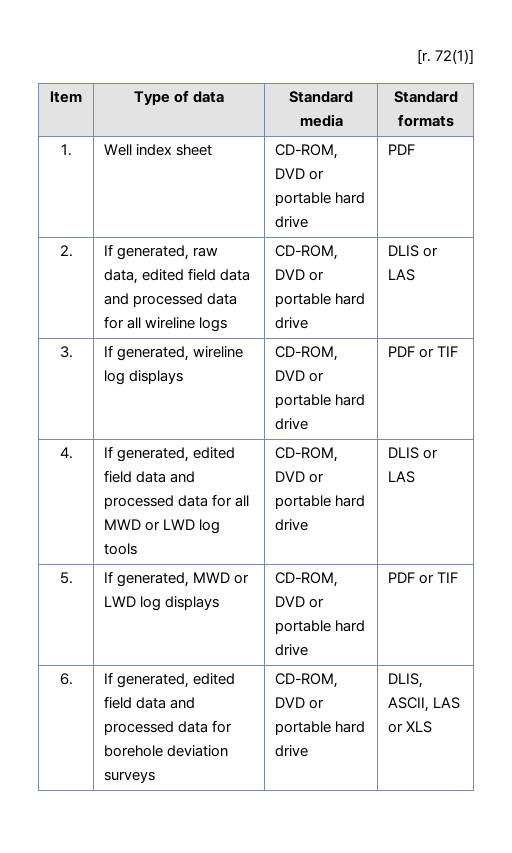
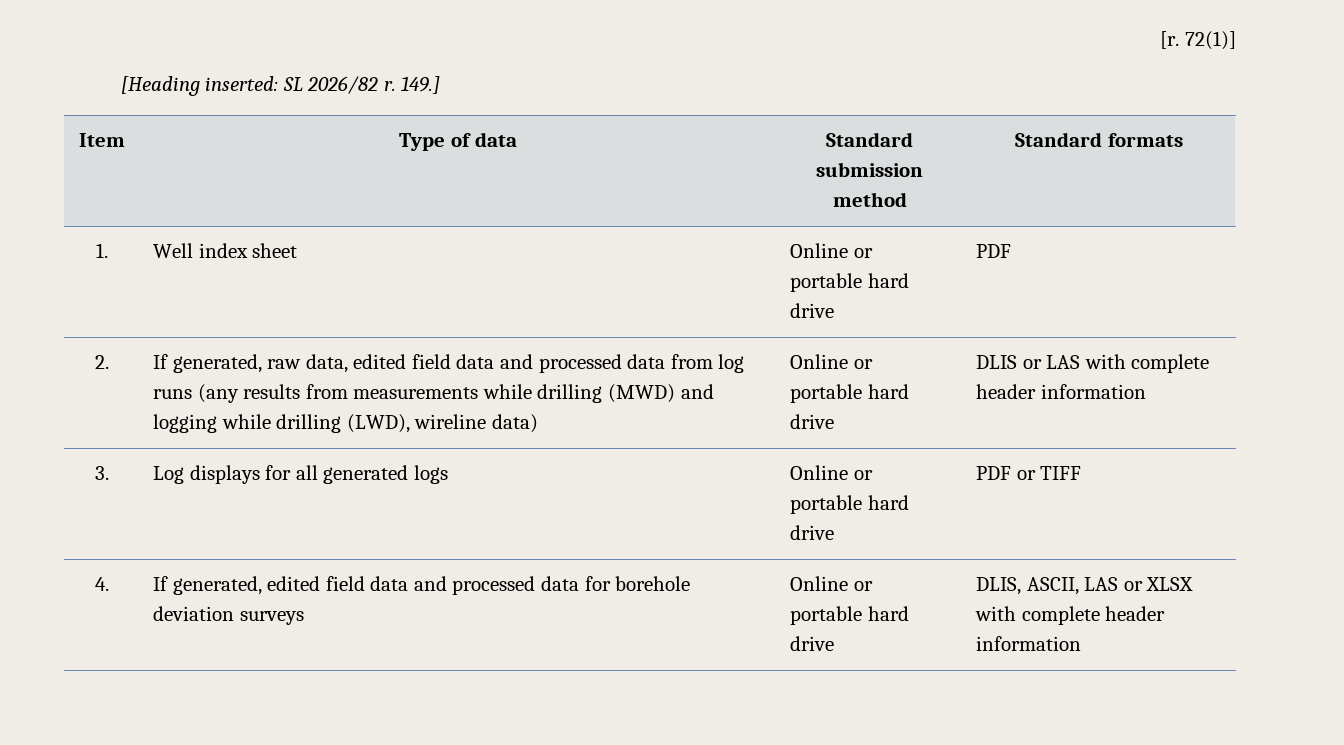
+ [Heading inserted: SL 2026/82 r. 149.]
- Item | Type of data | Standard media | Standard formats
+ Item | Type of data | Standard submission method | Standard formats
- 1. | Well index sheet | CD-ROM, DVD or portable hard drive | PDF
+ 1. | Well index sheet | Online or portable hard drive | PDF
- 2. | If generated, raw data, edited field data and processed data for all wireline logs | CD-ROM, DVD or portable hard drive | DLIS or LAS
- 3. | If generated, wireline log displays | CD-ROM, DVD or portable hard drive | PDF or TIF
+ 2. | If generated, raw data, edited field data and processed data from log runs (any results from measurements while drilling (MWD) and logging while drilling (LWD), wireline data) | Online or portable hard drive | DLIS or LAS with complete header information
+ 3. | Log displays for all generated logs | Online or portable hard drive | PDF or TIFF
- 4. | If generated, edited field data and processed data for all MWD or LWD log tools | CD-ROM, DVD or portable hard drive | DLIS or LAS
- 5. | If generated, MWD or LWD log displays | CD-ROM, DVD or portable hard drive | PDF or TIF
- 6. | If generated, edited field data and processed data for borehole deviation surveys | CD-ROM, DVD or portable hard drive | DLIS, ASCII, LAS or XLS
+ 4. | If generated, edited field data and processed data for borehole deviation surveys | Online or portable hard drive | DLIS, ASCII, LAS or XLSX with complete header information

